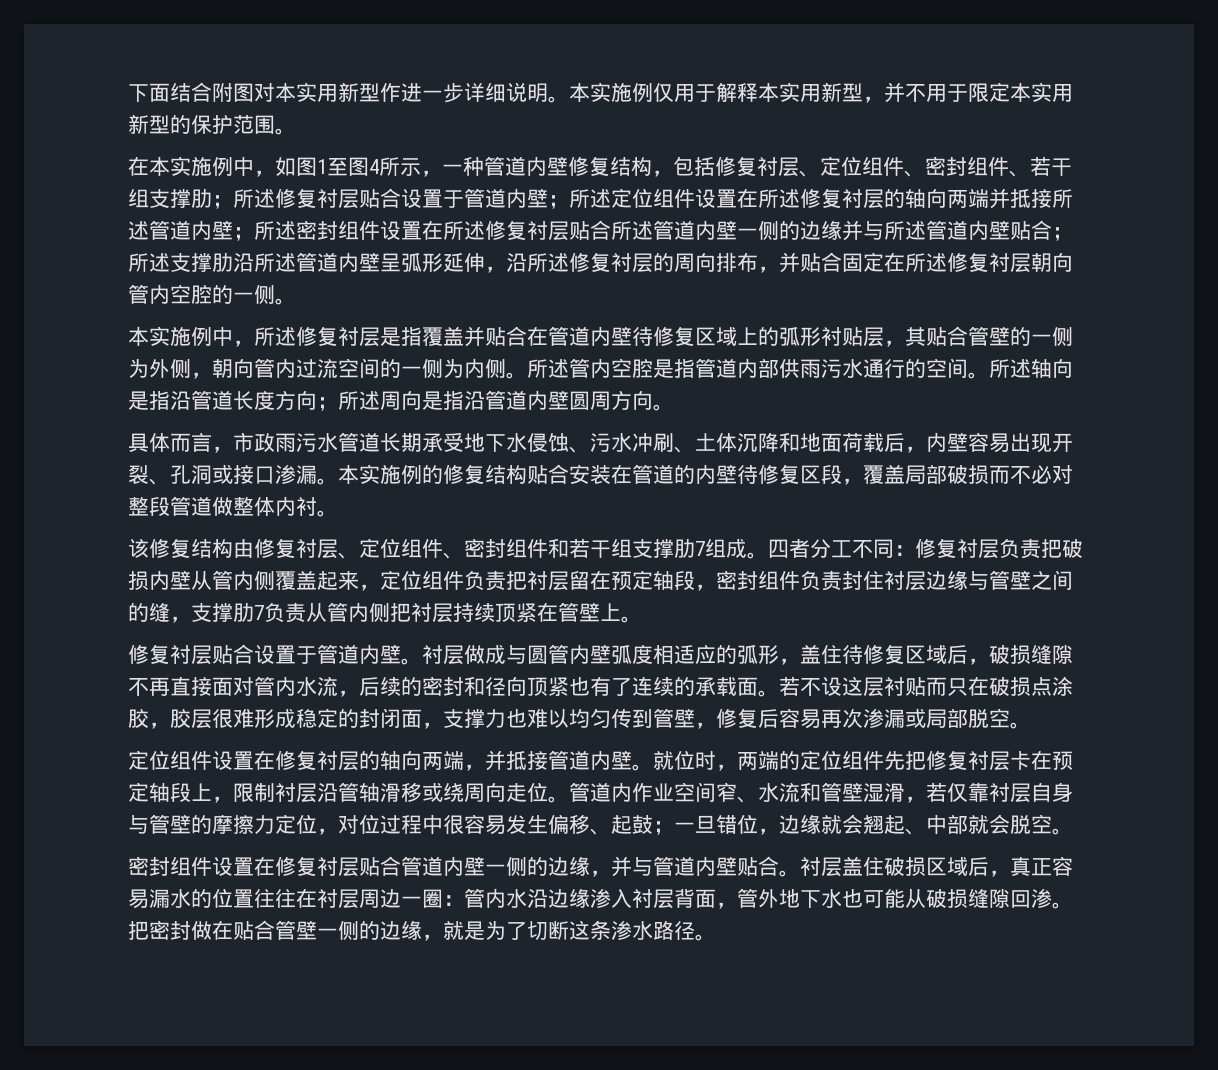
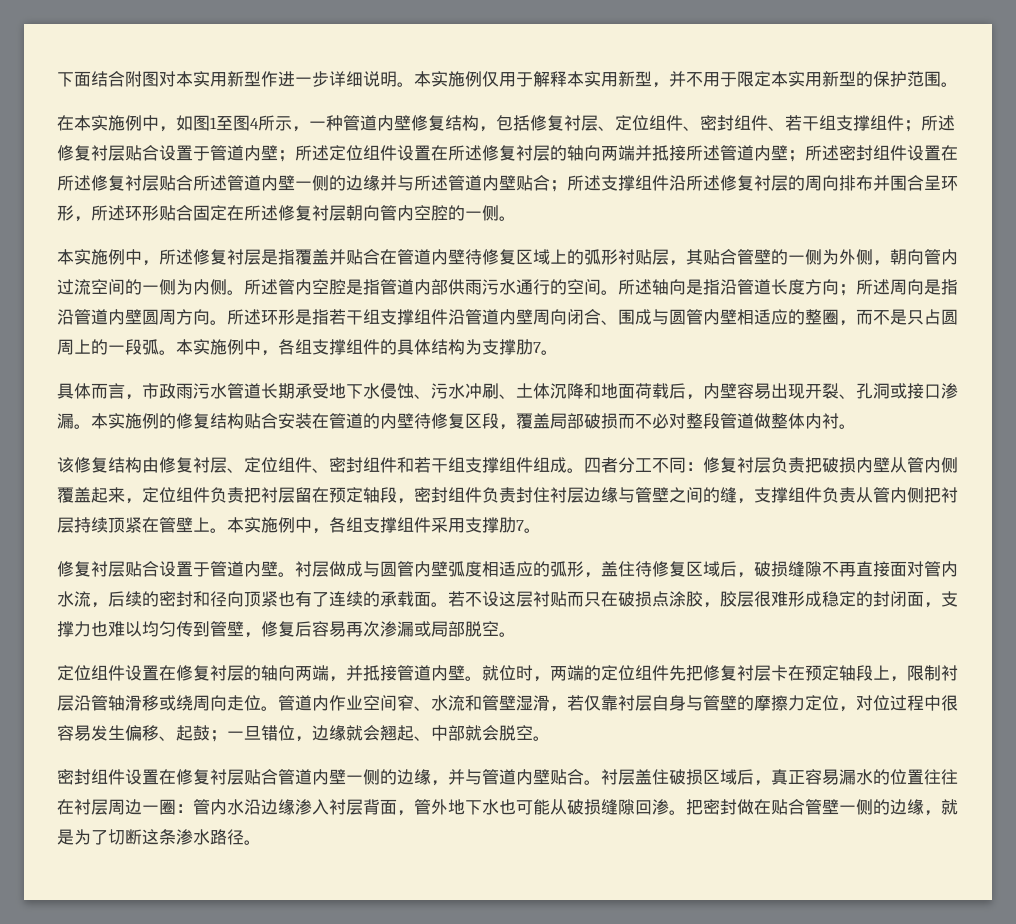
- 在本实施例中，如图1至图4所示，一种管道内壁修复结构，包括修复衬层、定位组件、密封组件、若干组支撑肋；
+ 在本实施例中，如图1至图4所示，一种管道内壁修复结构，包括修复衬层、定位组件、密封组件、若干组支撑组件；
- 所述支撑肋沿所述管道内壁呈弧形延伸，沿所述修复衬层的周向排布，并贴合固定在所述修复衬层朝向管内空腔的一侧。
+ 所述支撑组件沿所述修复衬层的周向排布并围合呈环形，所述环形贴合固定在所述修复衬层朝向管内空腔的一侧。
+ 所述环形是指若干组支撑组件沿管道内壁周向闭合、围成与圆管内壁相适应的整圈，而不是只占圆周上的一段弧。本实施例中，各组支撑组件的具体结构为支撑肋7。
- 该修复结构由修复衬层、定位组件、密封组件和若干组支撑肋7组成。
+ 该修复结构由修复衬层、定位组件、密封组件和若干组支撑组件组成。
- 四者分工不同：修复衬层负责把破损内壁从管内侧覆盖起来，定位组件负责把衬层留在预定轴段，密封组件负责封住衬层边缘与管壁之间的缝，支撑肋7负责从管内侧把衬层持续顶紧在管壁上。
+ 四者分工不同：修复衬层负责把破损内壁从管内侧覆盖起来，定位组件负责把衬层留在预定轴段，密封组件负责封住衬层边缘与管壁之间的缝，支撑组件负责从管内侧把衬层持续顶紧在管壁上。本实施例中，各组支撑组件采用支撑肋7。

